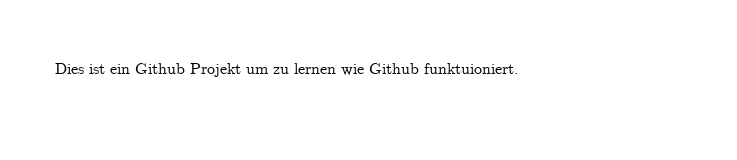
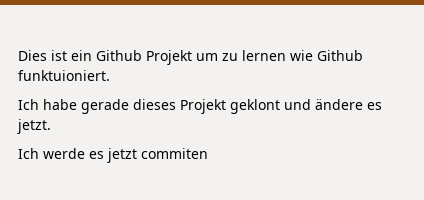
+ Ich habe gerade dieses Projekt geklont und ändere es jetzt.
+ Ich werde es jetzt commiten

